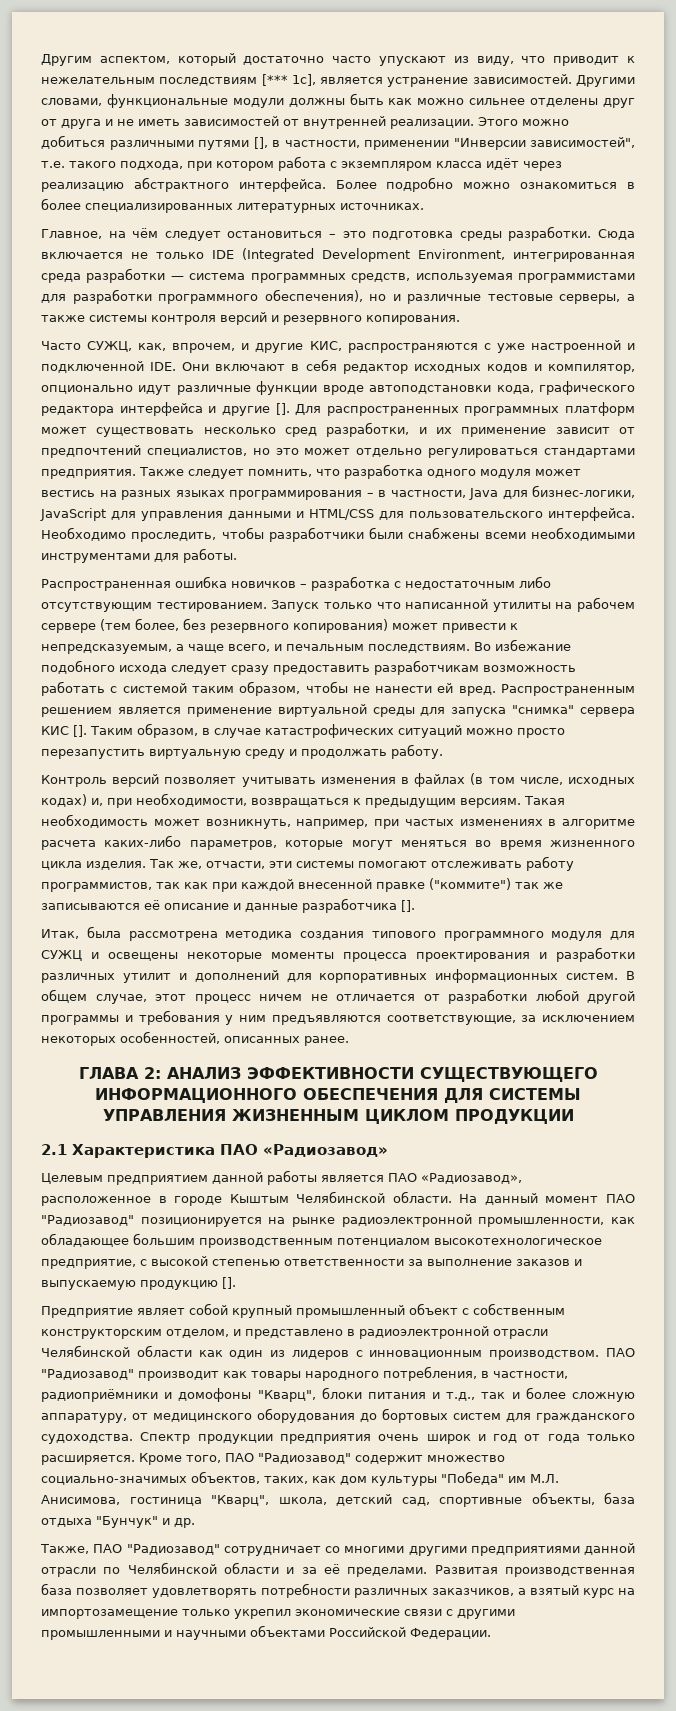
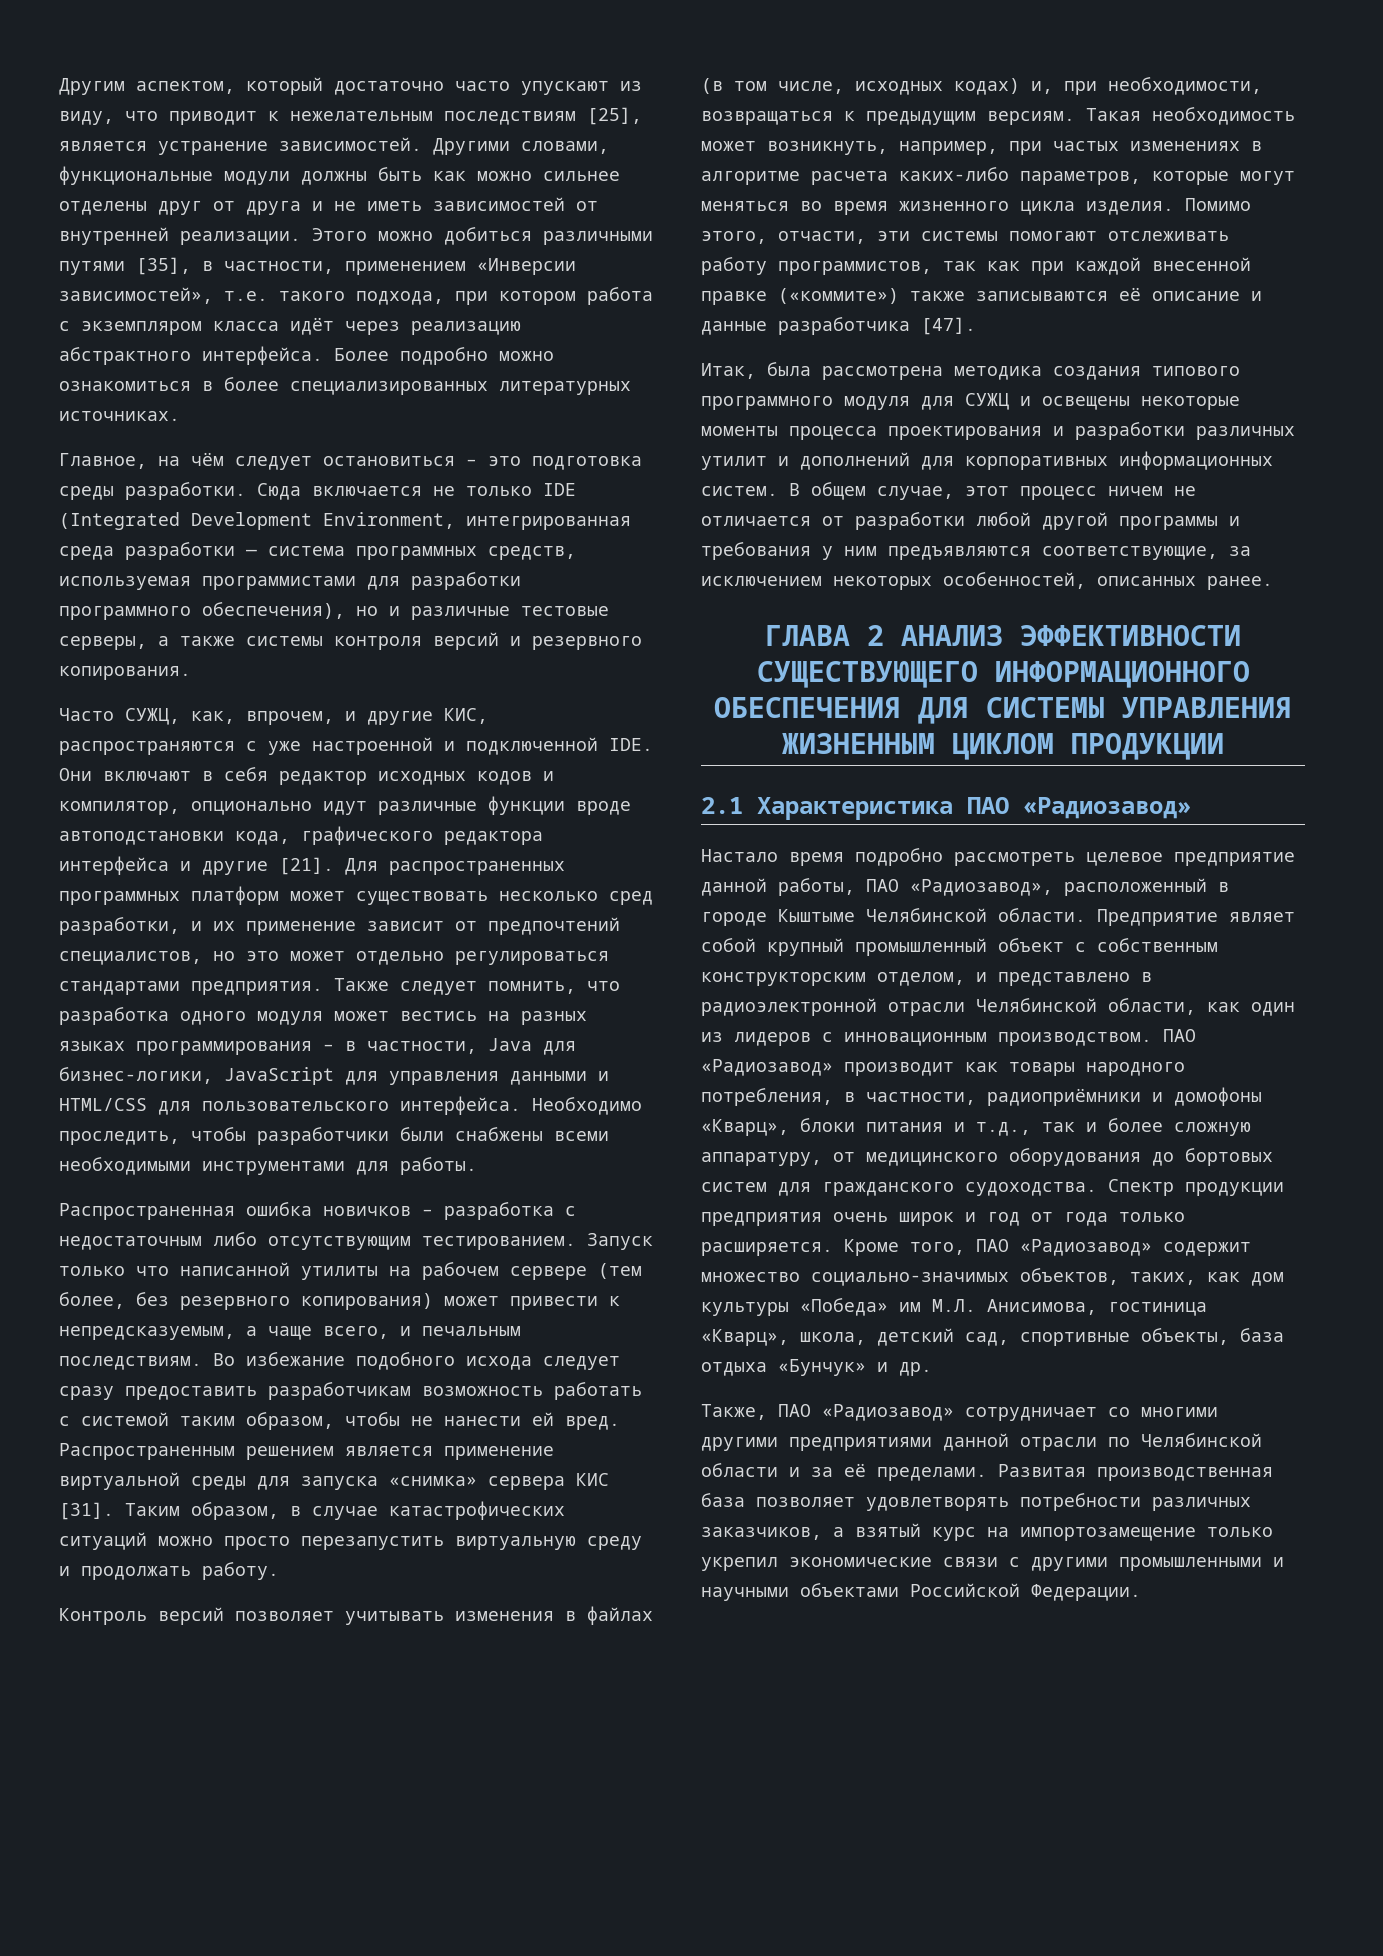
- Другим аспектом, который достаточно часто упускают из виду, что приводит к нежелательным последствиям [*** 1с], является устранение зависимостей.
+ Другим аспектом, который достаточно часто упускают из виду, что приводит к нежелательным последствиям [25], является устранение зависимостей.
- Этого можно добиться различными путями [], в частности, применении "Инверсии зависимостей", т.е. такого подхода, при котором работа с экземпляром класса идёт через реализацию абстрактного интерфейса.
+ Этого можно добиться различными путями [35], в частности, применением «Инверсии зависимостей», т.е. такого подхода, при котором работа с экземпляром класса идёт через реализацию абстрактного интерфейса.
- Часто СУЖЦ, как, впрочем, и другие КИС, распространяются с уже настроенной и подключенной IDE. Они включают в себя редактор исходных кодов и компилятор, опционально идут различные функции вроде автоподстановки кода, графического редактора интерфейса и другие [].
+ Часто СУЖЦ, как, впрочем, и другие КИС, распространяются с уже настроенной и подключенной IDE. Они включают в себя редактор исходных кодов и компилятор, опционально идут различные функции вроде автоподстановки кода, графического редактора интерфейса и другие [21].
- Распространенным решением является применение виртуальной среды для запуска "снимка" сервера КИС [].
+ Распространенным решением является применение виртуальной среды для запуска «снимка» сервера КИС [31].
- Так же, отчасти, эти системы помогают отслеживать работу программистов, так как при каждой внесенной правке ("коммите") так же записываются её описание и данные разработчика [].
+ Помимо этого, отчасти, эти системы помогают отслеживать работу программистов, так как при каждой внесенной правке («коммите») также записываются её описание и данные разработчика [47].
- ГЛАВА 2: АНАЛИЗ ЭФФЕКТИВНОСТИ СУЩЕСТВУЮЩЕГО ИНФОРМАЦИОННОГО ОБЕСПЕЧЕНИЯ ДЛЯ СИСТЕМЫ УПРАВЛЕНИЯ ЖИЗНЕННЫМ ЦИКЛОМ ПРОДУКЦИИ
+ ГЛАВА 2 АНАЛИЗ ЭФФЕКТИВНОСТИ СУЩЕСТВУЮЩЕГО ИНФОРМАЦИОННОГО ОБЕСПЕЧЕНИЯ ДЛЯ СИСТЕМЫ УПРАВЛЕНИЯ ЖИЗНЕННЫМ ЦИКЛОМ ПРОДУКЦИИ
- Целевым предприятием данной работы является ПАО «Радиозавод», расположенное в городе Кыштым Челябинской области. На данный момент ПАО "Радиозавод" позиционируется на рынке радиоэлектронной промышленности, как обладающее большим производственным потенциалом высокотехнологическое предприятие, с высокой степенью ответственности за выполнение заказов и выпускаемую продукцию [].
- Предприятие являет собой крупный промышленный объект с собственным конструкторским отделом, и представлено в радиоэлектронной отрасли Челябинской области как один из лидеров с инновационным производством.
+ Настало время подробно рассмотреть целевое предприятие данной работы, ПАО «Радиозавод», расположенный в городе Кыштыме Челябинской области. Предприятие являет собой крупный промышленный объект с собственным конструкторским отделом, и представлено в радиоэлектронной отрасли Челябинской области, как один из лидеров с инновационным производством.
- ПАО "Радиозавод" производит как товары народного потребления, в частности, радиоприёмники и домофоны "Кварц", блоки питания и т.д., так и более сложную аппаратуру, от медицинского оборудования до бортовых систем для гражданского судоходства.
+ ПАО «Радиозавод» производит как товары народного потребления, в частности, радиоприёмники и домофоны «Кварц», блоки питания и т.д., так и более сложную аппаратуру, от медицинского оборудования до бортовых систем для гражданского судоходства.
- Кроме того, ПАО "Радиозавод" содержит множество социально-значимых объектов, таких, как дом культуры "Победа" им М.Л. Анисимова, гостиница "Кварц", школа, детский сад, спортивные объекты, база отдыха "Бунчук" и др.
+ Кроме того, ПАО «Радиозавод» содержит множество социально-значимых объектов, таких, как дом культуры «Победа» им М.Л. Анисимова, гостиница «Кварц», школа, детский сад, спортивные объекты, база отдыха «Бунчук» и др.
- Также, ПАО "Радиозавод" сотрудничает со многими другими предприятиями данной отрасли по Челябинской области и за её пределами.
+ Также, ПАО «Радиозавод» сотрудничает со многими другими предприятиями данной отрасли по Челябинской области и за её пределами.

